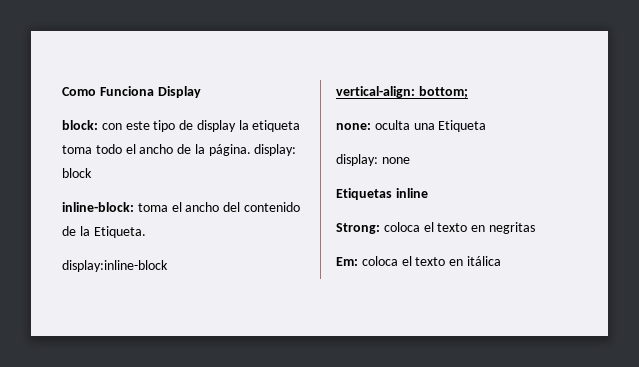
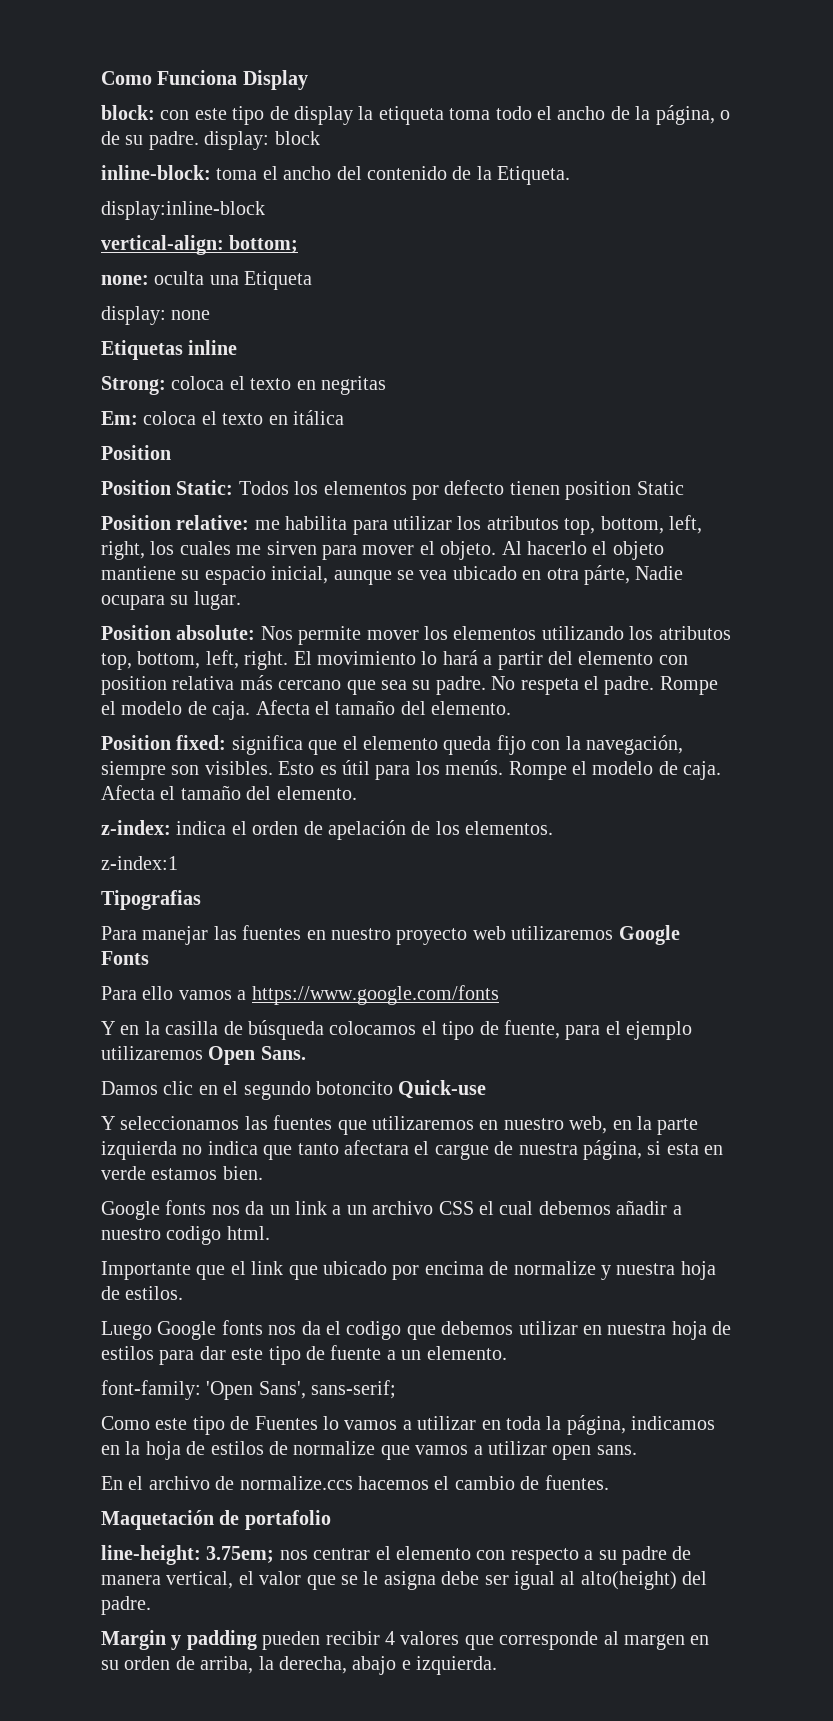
- block: con este tipo de display la etiqueta toma todo el ancho de la página. display: block
+ block: con este tipo de display la etiqueta toma todo el ancho de la página, o de su padre. display: block
  Em: coloca el texto en itálica
+ Position
+ Position Static: Todos los elementos por defecto tienen position Static
+ Position relative: me habilita para utilizar los atributos top, bottom, left, right, los cuales me sirven para mover el objeto. Al hacerlo el objeto mantiene su espacio inicial, aunque se vea ubicado en otra párte, Nadie ocupara su lugar.
+ Position absolute: Nos permite mover los elementos utilizando los atributos top, bottom, left, right. El movimiento lo hará a partir del elemento con position relativa más cercano que sea su padre. No respeta el padre. Rompe el modelo de caja. Afecta el tamaño del elemento.
+ Position fixed: significa que el elemento queda fijo con la navegación, siempre son visibles. Esto es útil para los menús. Rompe el modelo de caja. Afecta el tamaño del elemento.
+ z-index: indica el orden de apelación de los elementos.
+ z-index:1
+ Tipografias
+ Para manejar las fuentes en nuestro proyecto web utilizaremos Google Fonts
+ Para ello vamos a https://www.google.com/fonts
+ Y en la casilla de búsqueda colocamos el tipo de fuente, para el ejemplo utilizaremos Open Sans.
+ Damos clic en el segundo botoncito Quick-use
+ Y seleccionamos las fuentes que utilizaremos en nuestro web, en la parte izquierda no indica que tanto afectara el cargue de nuestra página, si esta en verde estamos bien.
+ Google fonts nos da un link a un archivo CSS el cual debemos añadir a nuestro codigo html.
+ Importante que el link que ubicado por encima de normalize y nuestra hoja de estilos.
+ Luego Google fonts nos da el codigo que debemos utilizar en nuestra hoja de estilos para dar este tipo de fuente a un elemento.
+ font-family: 'Open Sans', sans-serif;
+ Como este tipo de Fuentes lo vamos a utilizar en toda la página, indicamos en la hoja de estilos de normalize que vamos a utilizar open sans.
+ En el archivo de normalize.ccs hacemos el cambio de fuentes.
+ Maquetación de portafolio
+ line-height: 3.75em; nos centrar el elemento con respecto a su padre de manera vertical, el valor que se le asigna debe ser igual al alto(height) del padre.
+ Margin y padding pueden recibir 4 valores que corresponde al margen en su orden de arriba, la derecha, abajo e izquierda.

